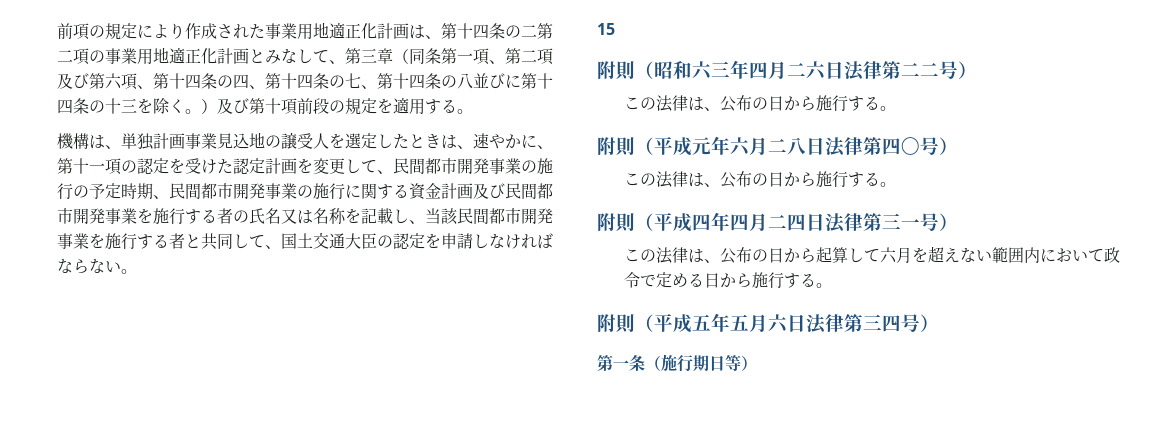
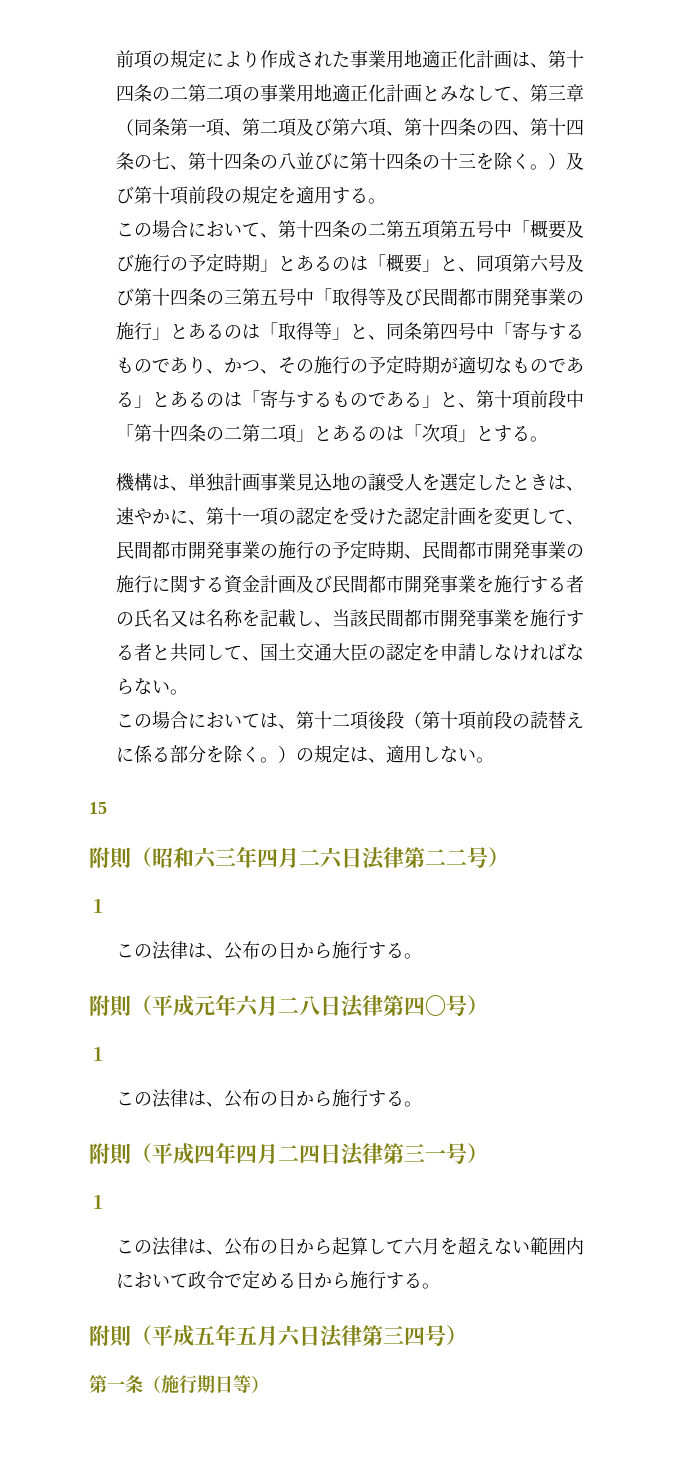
+ この場合において、第十四条の二第五項第五号中「概要及び施行の予定時期」とあるのは「概要」と、同項第六号及び第十四条の三第五号中「取得等及び民間都市開発事業の施行」とあるのは「取得等」と、同条第四号中「寄与するものであり、かつ、その施行の予定時期が適切なものである」とあるのは「寄与するものである」と、第十項前段中「第十四条の二第二項」とあるのは「次項」とする。
+ この場合においては、第十二項後段（第十項前段の読替えに係る部分を除く。）の規定は、適用しない。
  附則（昭和六三年四月二六日法律第二二号）
+ １
  附則（平成元年六月二八日法律第四〇号）
+ １
  附則（平成四年四月二四日法律第三一号）
+ １

